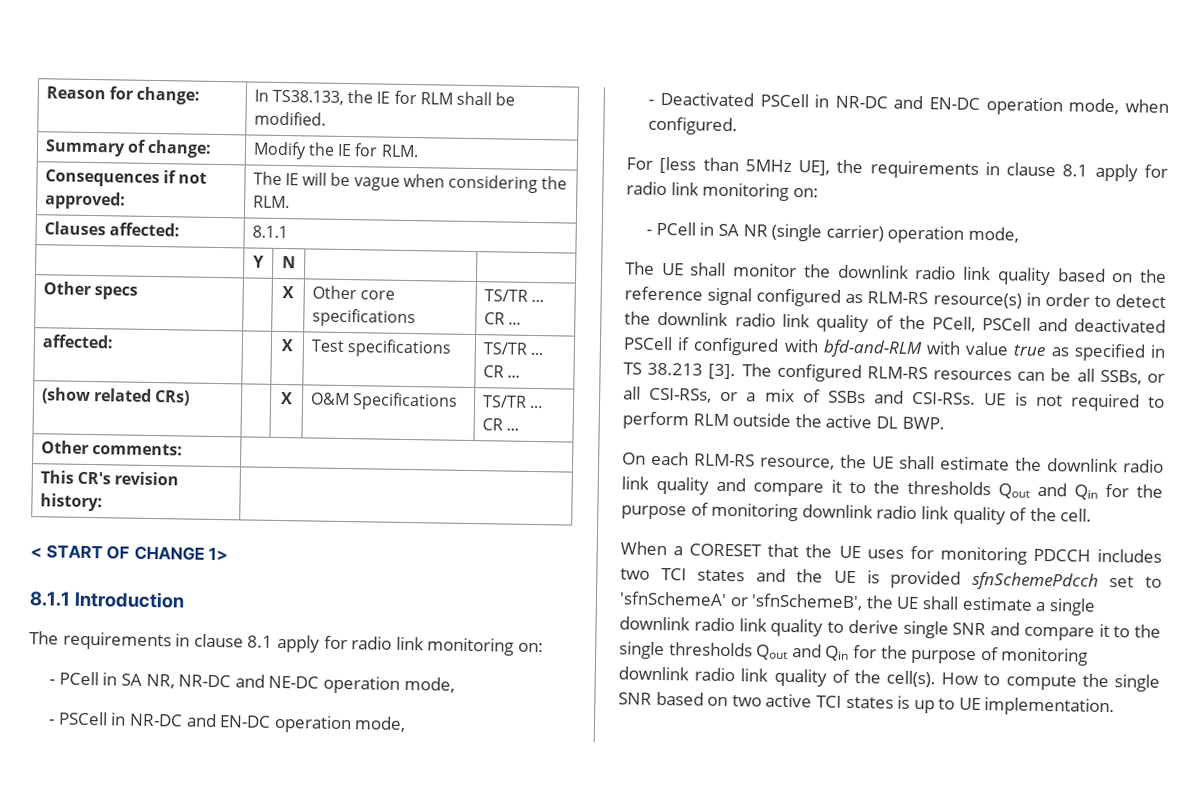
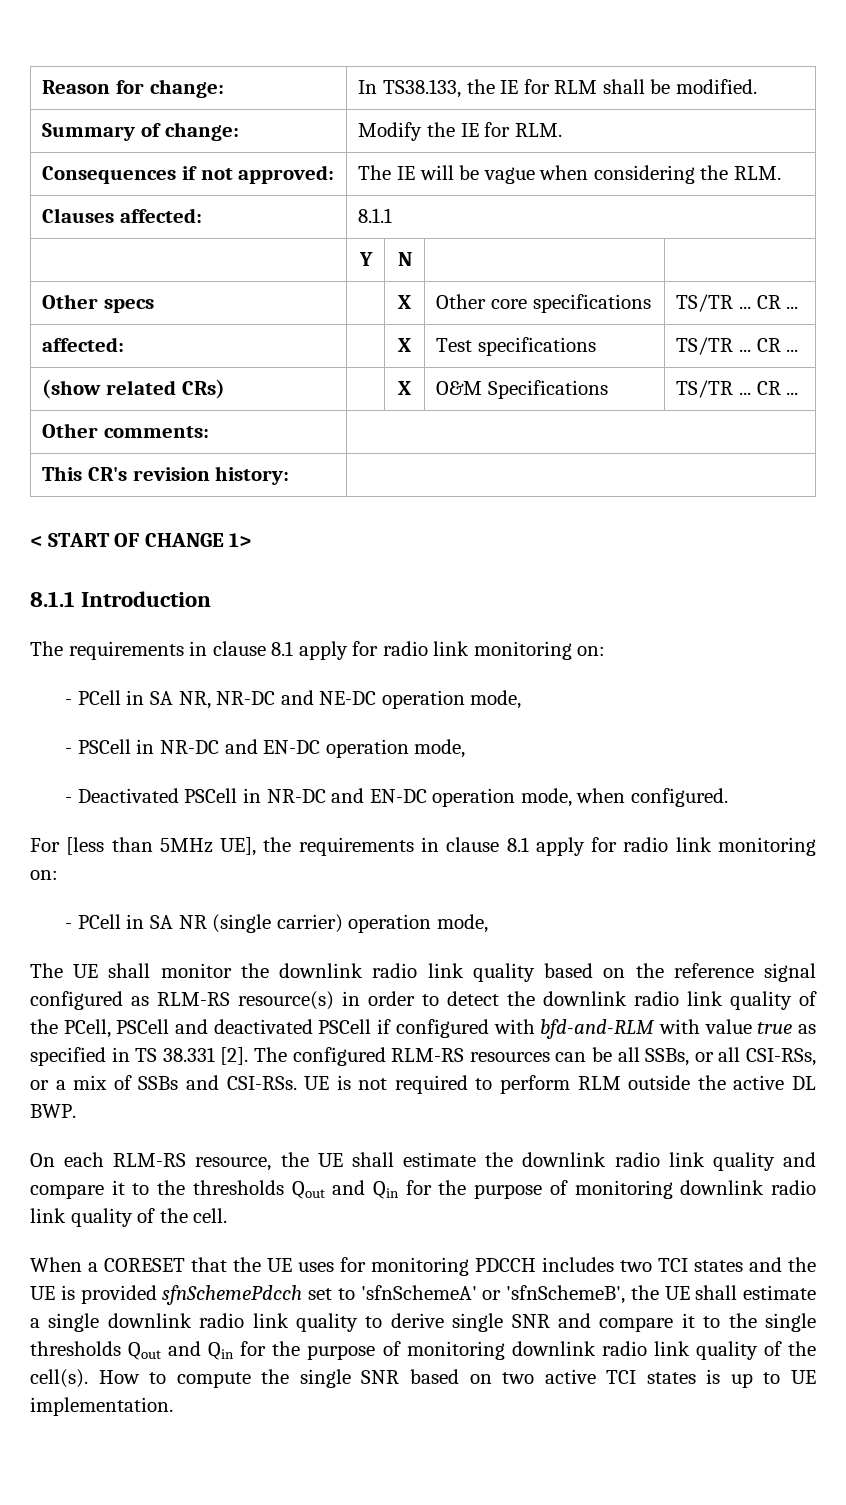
- The UE shall monitor the downlink radio link quality based on the reference signal configured as RLM-RS resource(s) in order to detect the downlink radio link quality of the PCell, PSCell and deactivated PSCell if configured with bfd-and-RLM with value true as specified in TS 38.213 [3].
+ The UE shall monitor the downlink radio link quality based on the reference signal configured as RLM-RS resource(s) in order to detect the downlink radio link quality of the PCell, PSCell and deactivated PSCell if configured with bfd-and-RLM with value true as specified in TS 38.331 [2].

